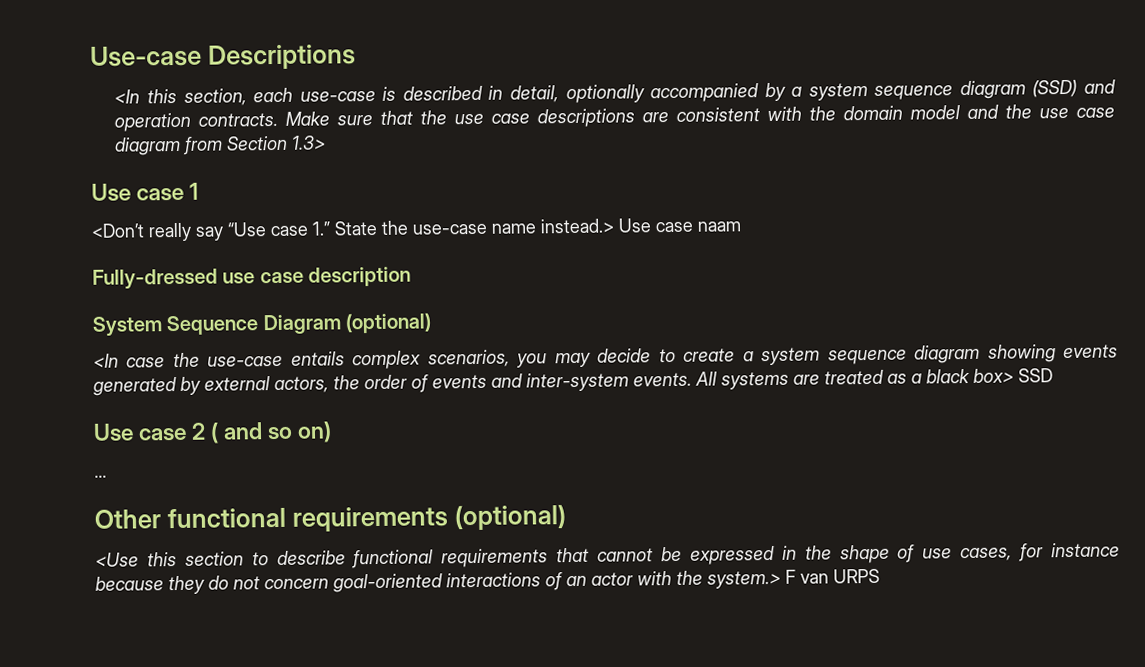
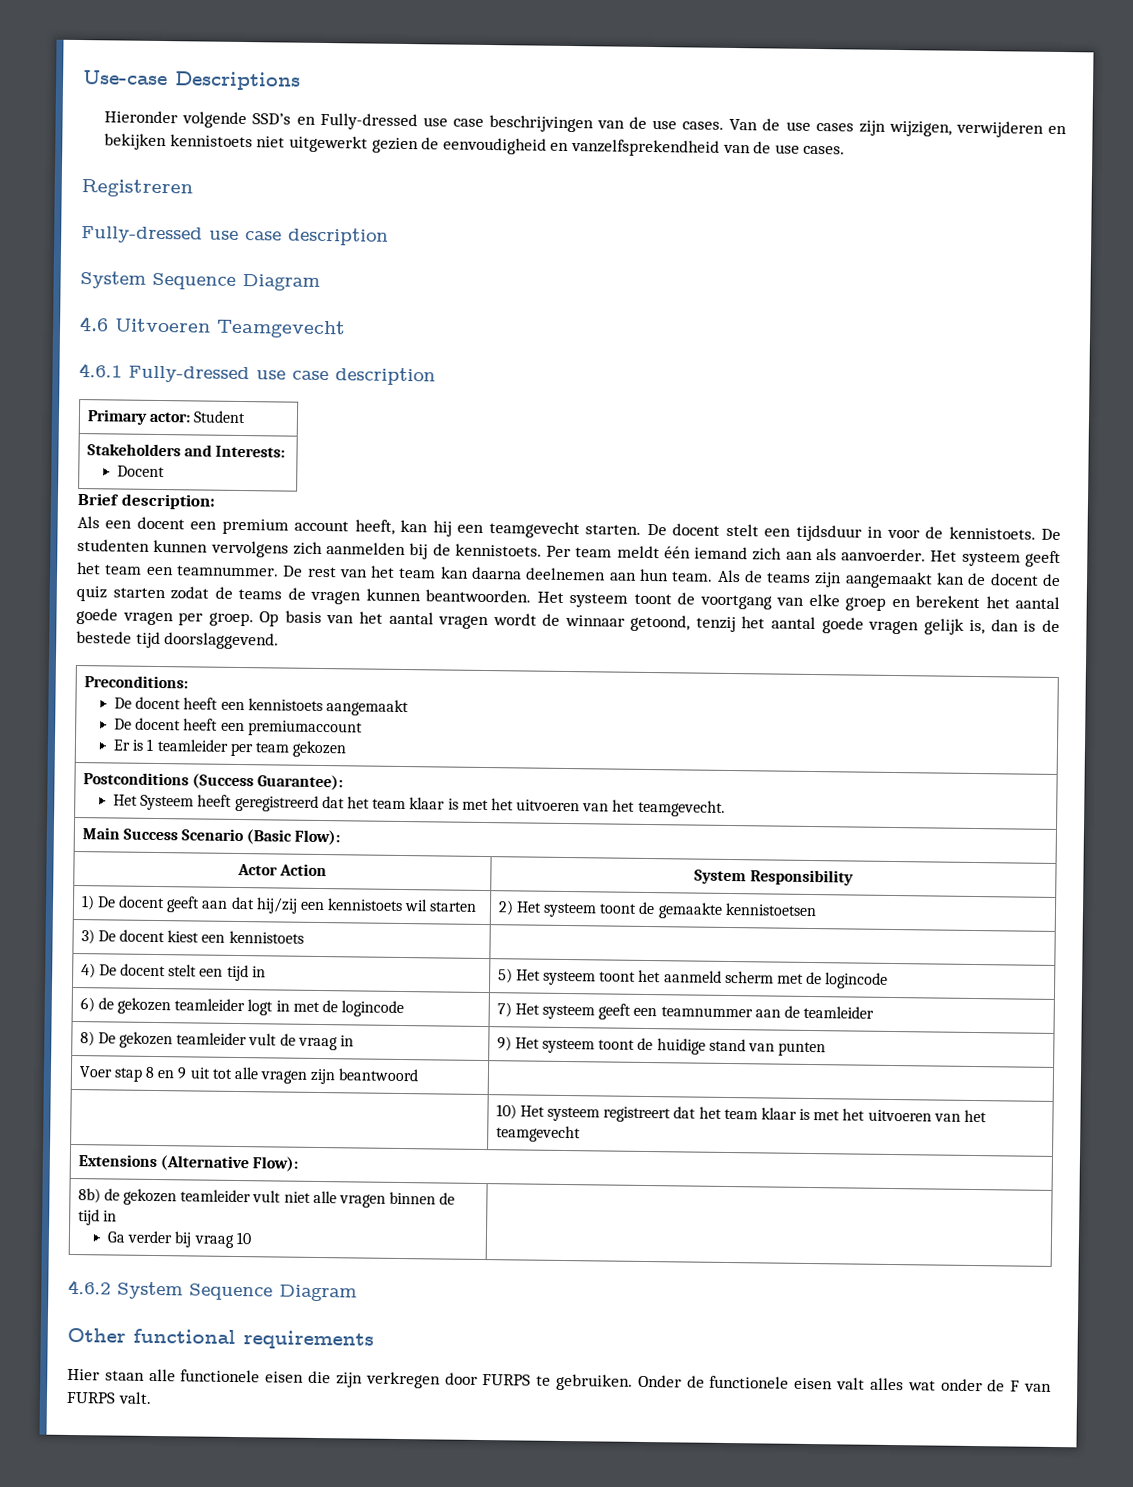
- <In this section, each use-case is described in detail, optionally accompanied by a system sequence diagram (SSD) and operation contracts. Make sure that the use case descriptions are consistent with the domain model and the use case diagram from Section 1.3>
- Use case 1
- <Don’t really say “Use case 1.” State the use-case name instead.> Use case naam
+ Hieronder volgende SSD’s en Fully-dressed use case beschrijvingen van de use cases. Van de use cases zijn wijzigen, verwijderen en bekijken kennistoets niet uitgewerkt gezien de eenvoudigheid en vanzelfsprekendheid van de use cases.
+ Registreren
  Fully-dressed use case description
- System Sequence Diagram (optional)
- <In case the use-case entails complex scenarios, you may decide to create a system sequence diagram showing events generated by external actors, the order of events and inter-system events. All systems are treated as a black box> SSD
- Use case 2 ( and so on)
- …
- Other functional requirements (optional)
- <Use this section to describe functional requirements that cannot be expressed in the shape of use cases, for instance because they do not concern goal-oriented interactions of an actor with the system.> F van URPS
+ System Sequence Diagram
+ 4.6 Uitvoeren Teamgevecht
+ 4.6.1 Fully-dressed use case description
+ Primary actor: Student
+ Stakeholders and Interests:
+ Docent
+ Brief description:
+ Als een docent een premium account heeft, kan hij een teamgevecht starten. De docent stelt een tijdsduur in voor de kennistoets. De studenten kunnen vervolgens zich aanmelden bij de kennistoets. Per team meldt één iemand zich aan als aanvoerder. Het systeem geeft het team een teamnummer. De rest van het team kan daarna deelnemen aan hun team. Als de teams zijn aangemaakt kan de docent de quiz starten zodat de teams de vragen kunnen beantwoorden. Het systeem toont de voortgang van elke groep en berekent het aantal goede vragen per groep. Op basis van het aantal vragen wordt de winnaar getoond, tenzij het aantal goede vragen gelijk is, dan is de bestede tijd doorslaggevend.
+ Preconditions:
+ De docent heeft een kennistoets aangemaakt
+ De docent heeft een premiumaccount
+ Er is 1 teamleider per team gekozen
+ Postconditions (Success Guarantee):
+ Het Systeem heeft geregistreerd dat het team klaar is met het uitvoeren van het teamgevecht.
+ Main Success Scenario (Basic Flow):
+ Actor Action | System Responsibility
+ 1) De docent geeft aan dat hij/zij een kennistoets wil starten | 2) Het systeem toont de gemaakte kennistoetsen
+ 3) De docent kiest een kennistoets |
+ 4) De docent stelt een tijd in | 5) Het systeem toont het aanmeld scherm met de logincode
+ 6) de gekozen teamleider logt in met de logincode | 7) Het systeem geeft een teamnummer aan de teamleider
+ 8) De gekozen teamleider vult de vraag in | 9) Het systeem toont de huidige stand van punten
+ Voer stap 8 en 9 uit tot alle vragen zijn beantwoord |
+ | 10) Het systeem registreert dat het team klaar is met het uitvoeren van het teamgevecht
+ Extensions (Alternative Flow):
+ 8b) de gekozen teamleider vult niet alle vragen binnen de tijd in
+ Ga verder bij vraag 10 |
+ 4.6.2 System Sequence Diagram
+ Other functional requirements
+ Hier staan alle functionele eisen die zijn verkregen door FURPS te gebruiken. Onder de functionele eisen valt alles wat onder de F van FURPS valt.

